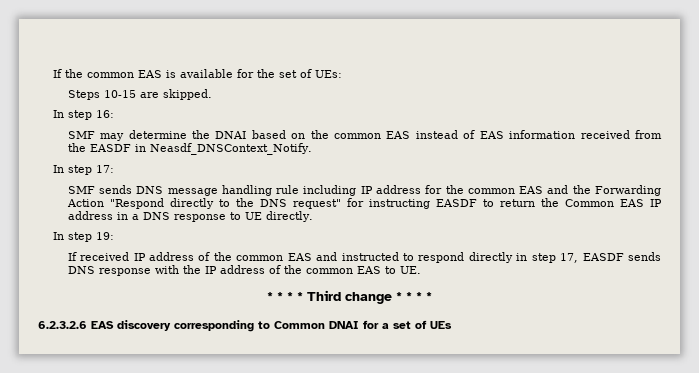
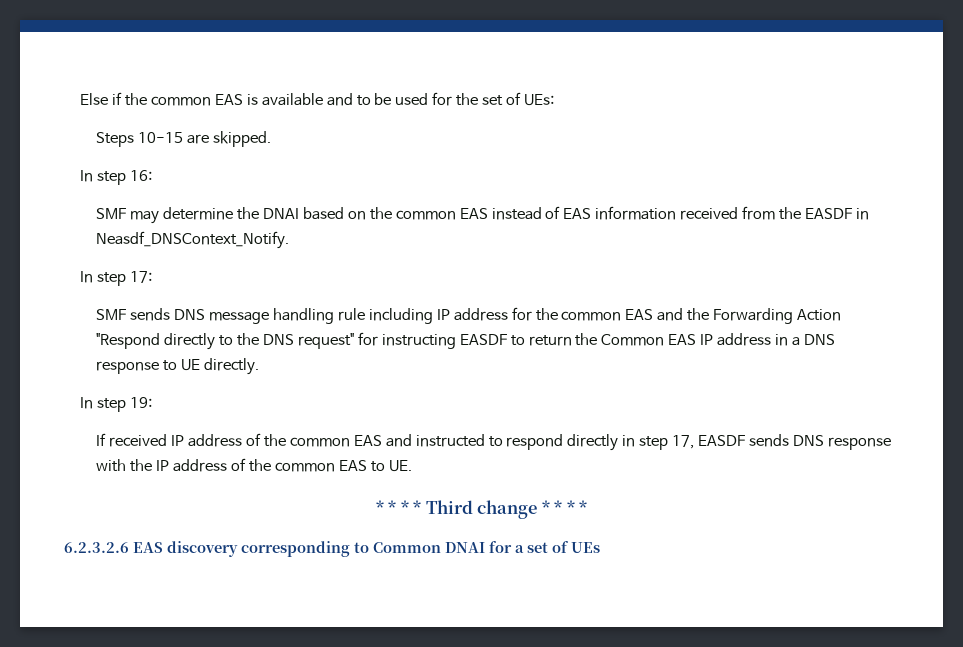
- If the common EAS is available for the set of UEs:
+ Else if the common EAS is available and to be used for the set of UEs:

